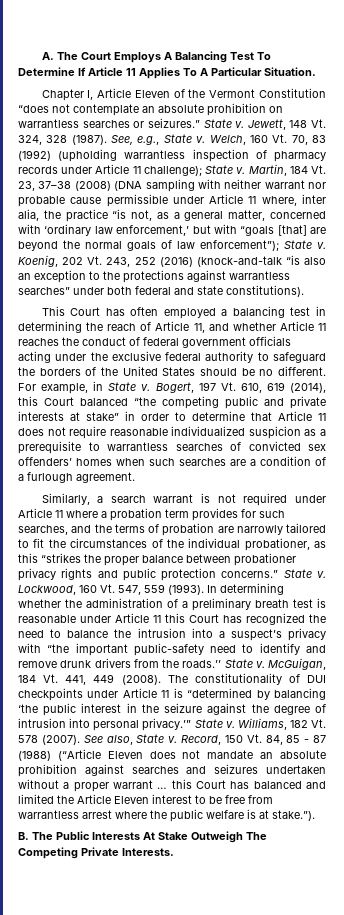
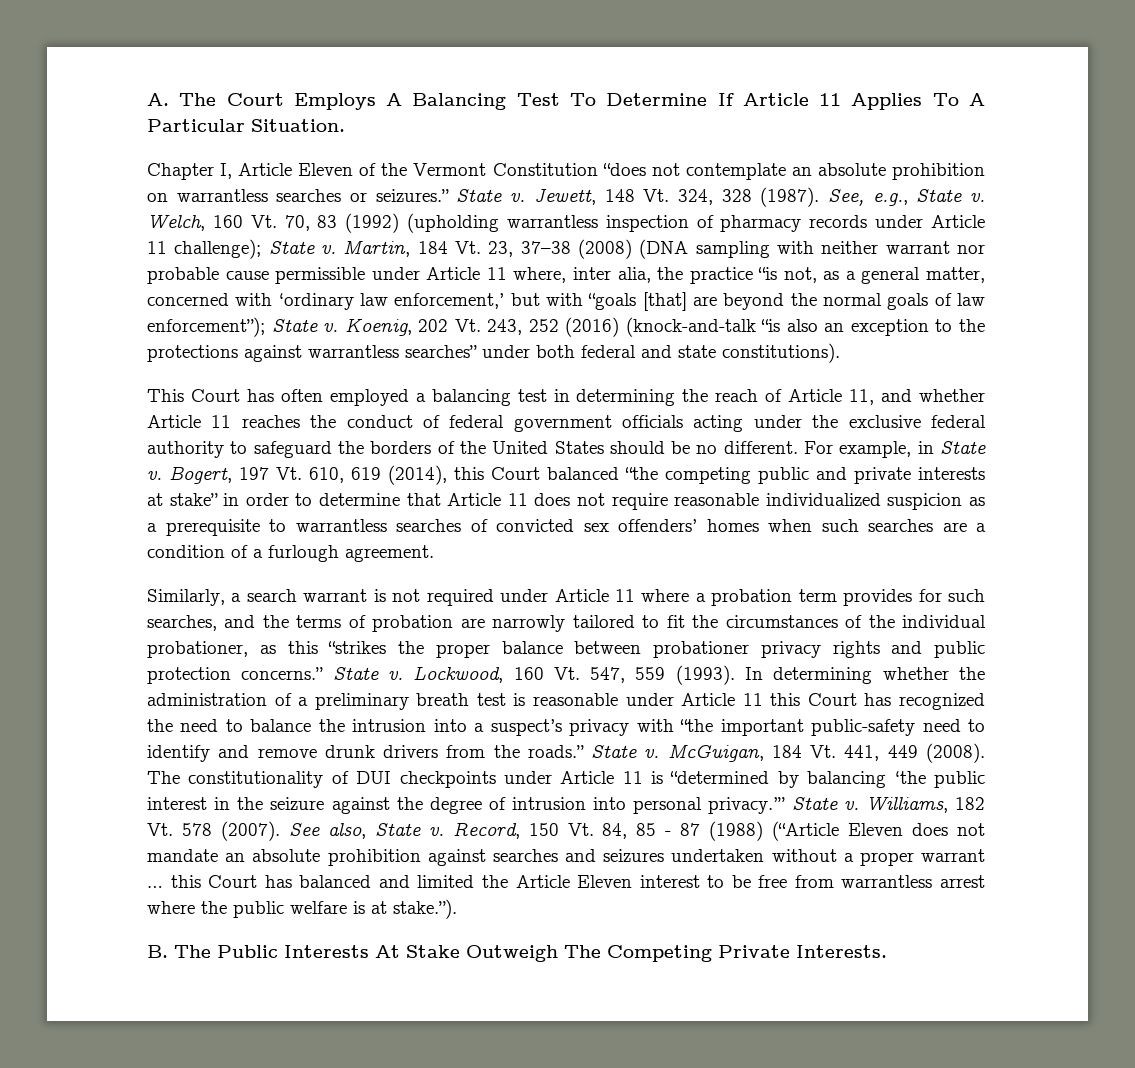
- In determining whether the administration of a preliminary breath test is reasonable under Article 11 this Court has recognized the need to balance the intrusion into a suspect’s privacy with “the important public-safety need to identify and remove drunk drivers from the roads.’’
+ In determining whether the administration of a preliminary breath test is reasonable under Article 11 this Court has recognized the need to balance the intrusion into a suspect’s privacy with “the important public-safety need to identify and remove drunk drivers from the roads.”

